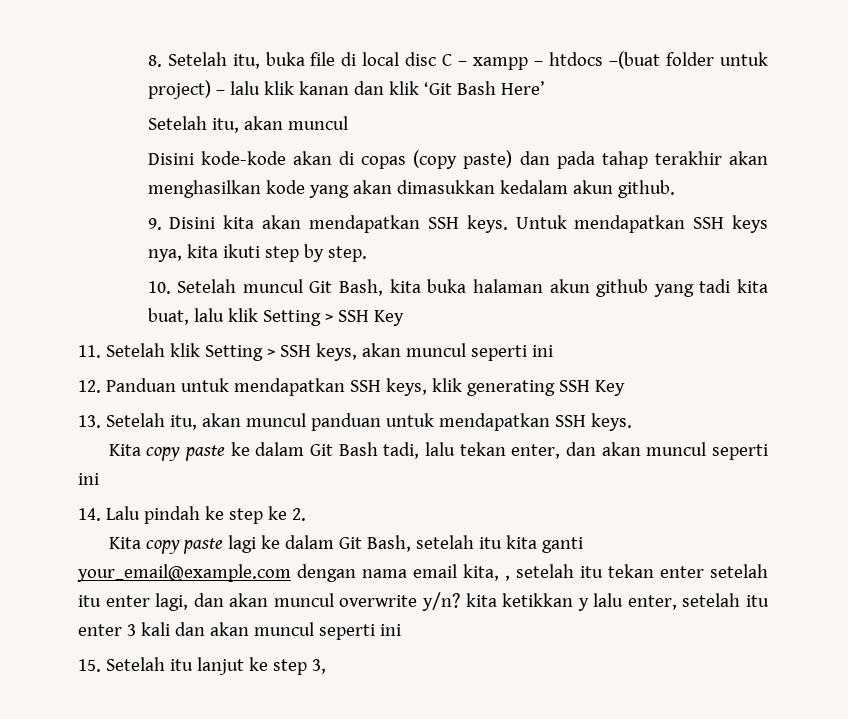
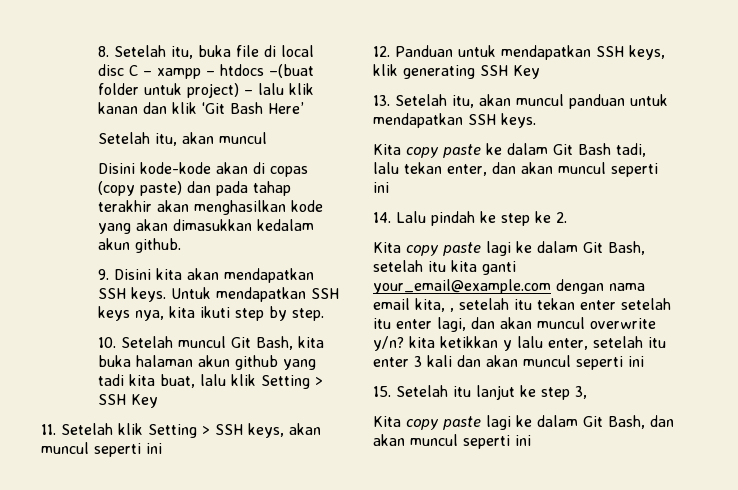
+ Kita copy paste lagi ke dalam Git Bash, dan akan muncul seperti ini

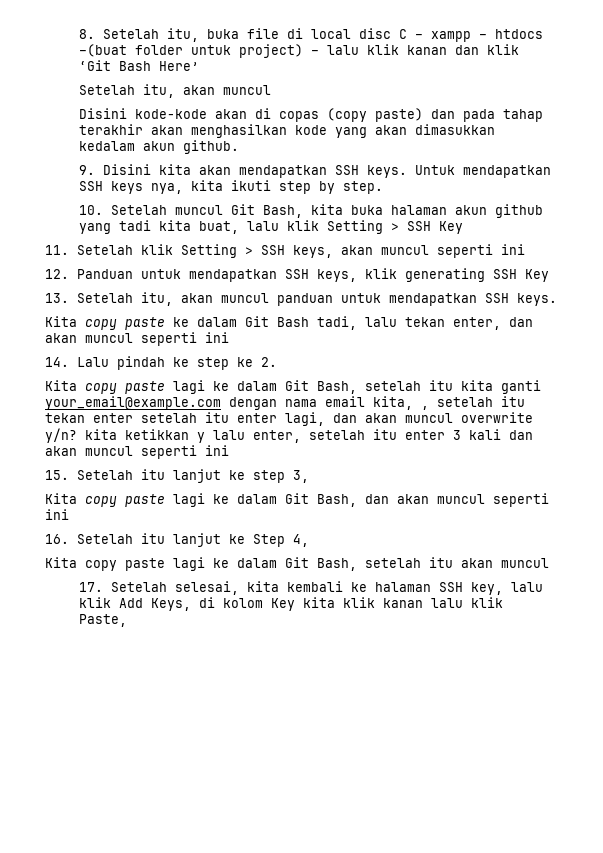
+ 16. Setelah itu lanjut ke Step 4,
+ Kita copy paste lagi ke dalam Git Bash, setelah itu akan muncul
+ 17. Setelah selesai, kita kembali ke halaman SSH key, lalu klik Add Keys, di kolom Key kita klik kanan lalu klik Paste,

